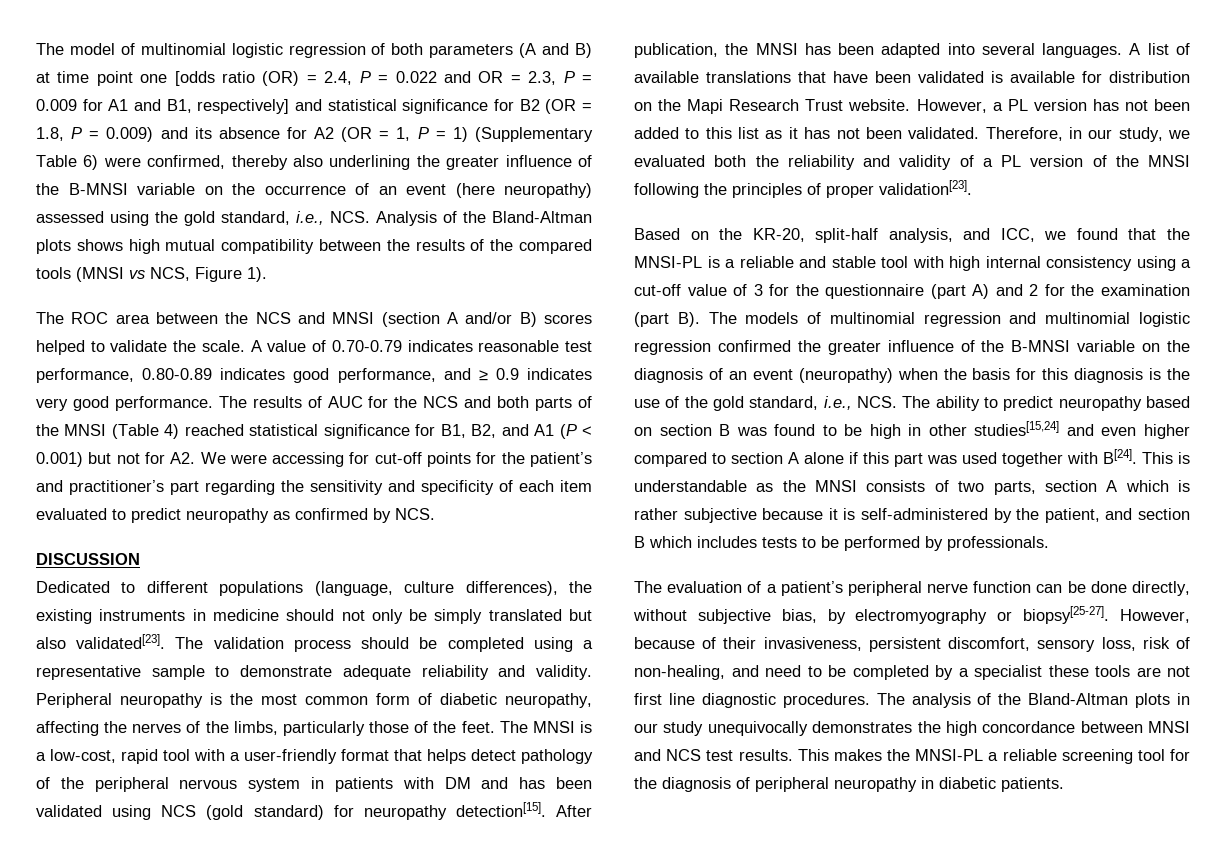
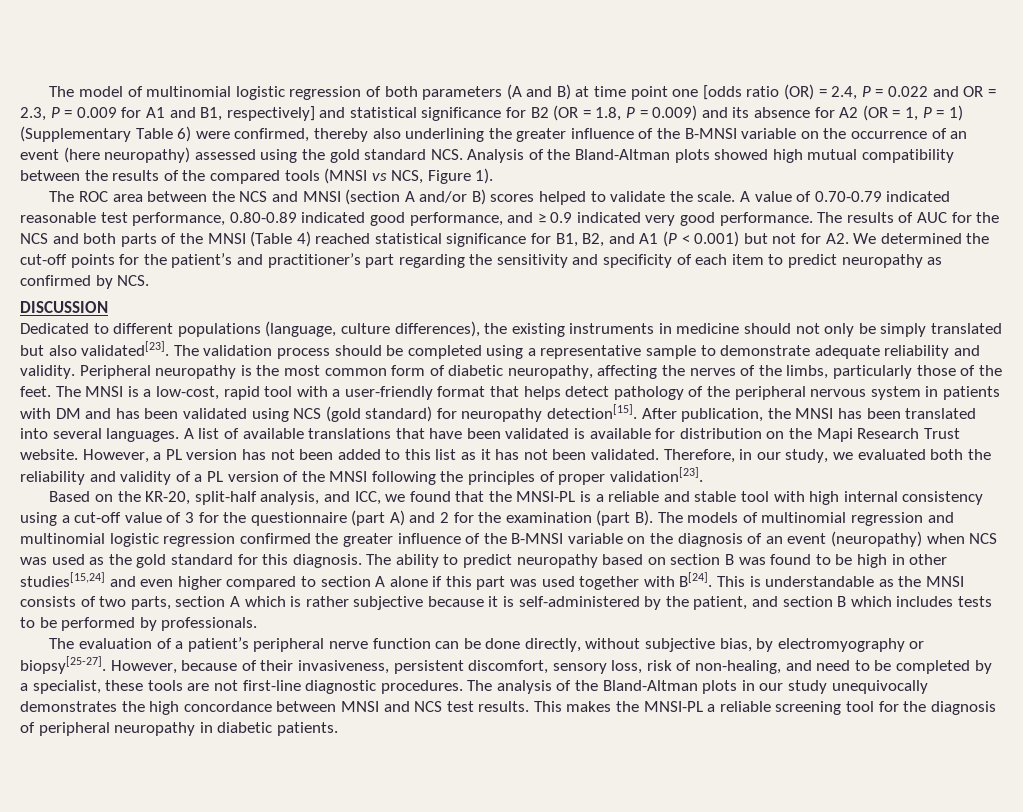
- The model of multinomial logistic regression of both parameters (A and B) at time point one [odds ratio (OR) = 2.4, P = 0.022 and OR = 2.3, P = 0.009 for A1 and B1, respectively] and statistical significance for B2 (OR = 1.8, P = 0.009) and its absence for A2 (OR = 1, P = 1) (Supplementary Table 6) were confirmed, thereby also underlining the greater influence of the B-MNSI variable on the occurrence of an event (here neuropathy) assessed using the gold standard, i.e., NCS. Analysis of the Bland-Altman plots shows high mutual compatibility between the results of the compared tools (MNSI vs NCS, Figure 1).
+ The model of multinomial logistic regression of both parameters (A and B) at time point one [odds ratio (OR) = 2.4, P = 0.022 and OR = 2.3, P = 0.009 for A1 and B1, respectively] and statistical significance for B2 (OR = 1.8, P = 0.009) and its absence for A2 (OR = 1, P = 1) (Supplementary Table 6) were confirmed, thereby also underlining the greater influence of the B-MNSI variable on the occurrence of an event (here neuropathy) assessed using the gold standard NCS. Analysis of the Bland-Altman plots showed high mutual compatibility between the results of the compared tools (MNSI vs NCS, Figure 1).
- A value of 0.70-0.79 indicates reasonable test performance, 0.80-0.89 indicates good performance, and ≥ 0.9 indicates very good performance.
+ A value of 0.70-0.79 indicated reasonable test performance, 0.80-0.89 indicated good performance, and ≥ 0.9 indicated very good performance.
- The results of AUC for the NCS and both parts of the MNSI (Table 4) reached statistical significance for B1, B2, and A1 (P < 0.001) but not for A2. We were accessing for cut-off points for the patient’s and practitioner’s part regarding the sensitivity and specificity of each item evaluated to predict neuropathy as confirmed by NCS.
+ The results of AUC for the NCS and both parts of the MNSI (Table 4) reached statistical significance for B1, B2, and A1 (P < 0.001) but not for A2. We determined the cut-off points for the patient’s and practitioner’s part regarding the sensitivity and specificity of each item to predict neuropathy as confirmed by NCS.
- After publication, the MNSI has been adapted into several languages.
+ After publication, the MNSI has been translated into several languages.
- Based on the KR-20, split-half analysis, and ICC, we found that the MNSI-PL is a reliable and stable tool with high internal consistency using a cut-off value of 3 for the questionnaire (part A) and 2 for the examination (part B). The models of multinomial regression and multinomial logistic regression confirmed the greater influence of the B-MNSI variable on the diagnosis of an event (neuropathy) when the basis for this diagnosis is the use of the gold standard, i.e., NCS. The ability to predict neuropathy based on section B was found to be high in other studies[15,24] and even higher compared to section A alone if this part was used together with B[24].
+ Based on the KR-20, split-half analysis, and ICC, we found that the MNSI-PL is a reliable and stable tool with high internal consistency using a cut-off value of 3 for the questionnaire (part A) and 2 for the examination (part B). The models of multinomial regression and multinomial logistic regression confirmed the greater influence of the B-MNSI variable on the diagnosis of an event (neuropathy) when NCS was used as the gold standard for this diagnosis. The ability to predict neuropathy based on section B was found to be high in other studies[15,24] and even higher compared to section A alone if this part was used together with B[24].
- However, because of their invasiveness, persistent discomfort, sensory loss, risk of non-healing, and need to be completed by a specialist these tools are not first line diagnostic procedures.
+ However, because of their invasiveness, persistent discomfort, sensory loss, risk of non-healing, and need to be completed by a specialist, these tools are not first-line diagnostic procedures.

